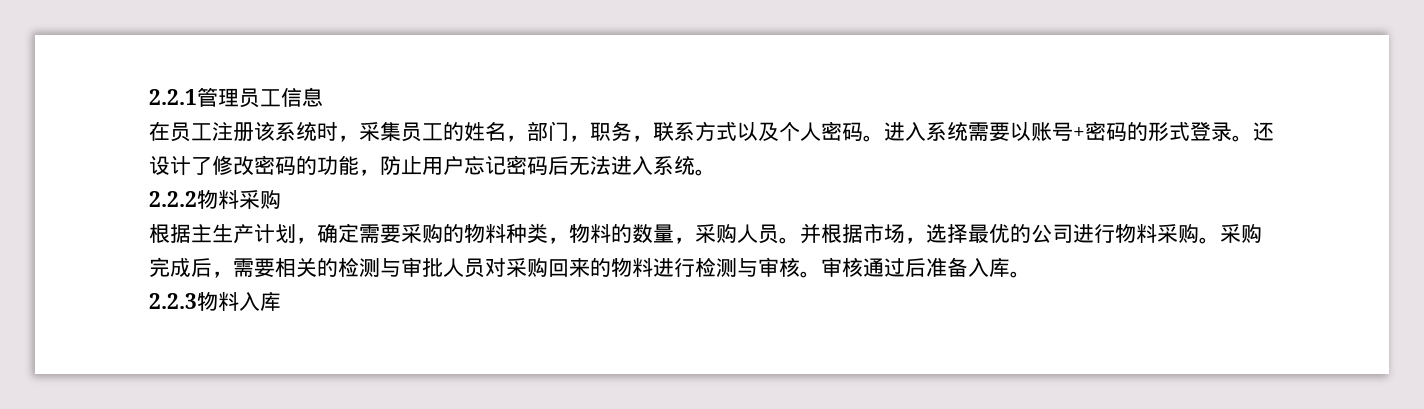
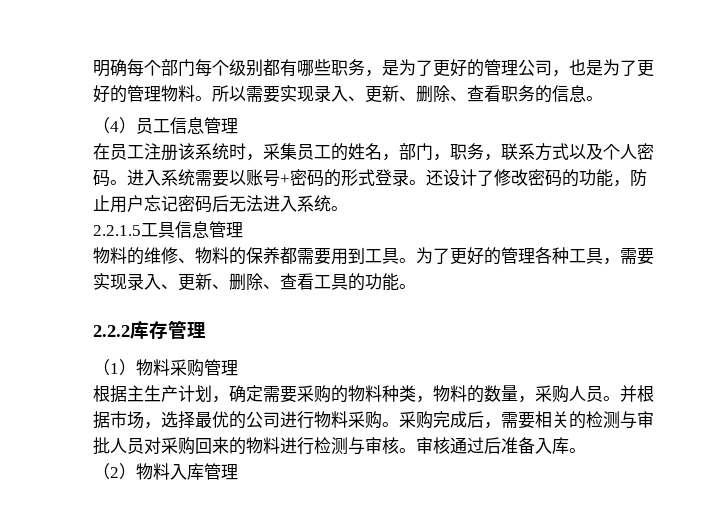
- 2.2.1管理员工信息
+ 明确每个部门每个级别都有哪些职务，是为了更好的管理公司，也是为了更好的管理物料。所以需要实现录入、更新、删除、查看职务的信息。
+ （4）员工信息管理
- 2.2.2物料采购
+ 2.2.1.5工具信息管理
+ 物料的维修、物料的保养都需要用到工具。为了更好的管理各种工具，需要实现录入、更新、删除、查看工具的功能。
+ 2.2.2库存管理
+ （1）物料采购管理
- 2.2.3物料入库
+ （2）物料入库管理

